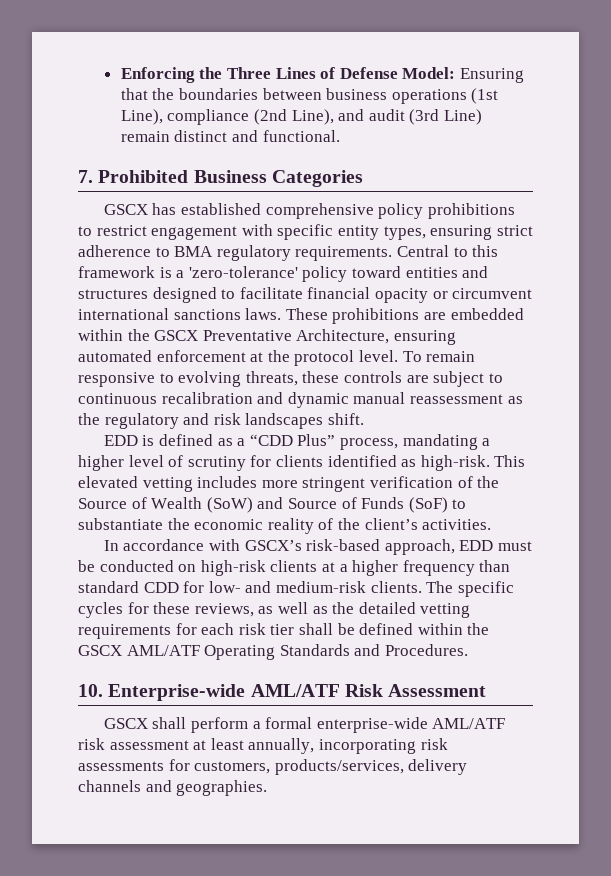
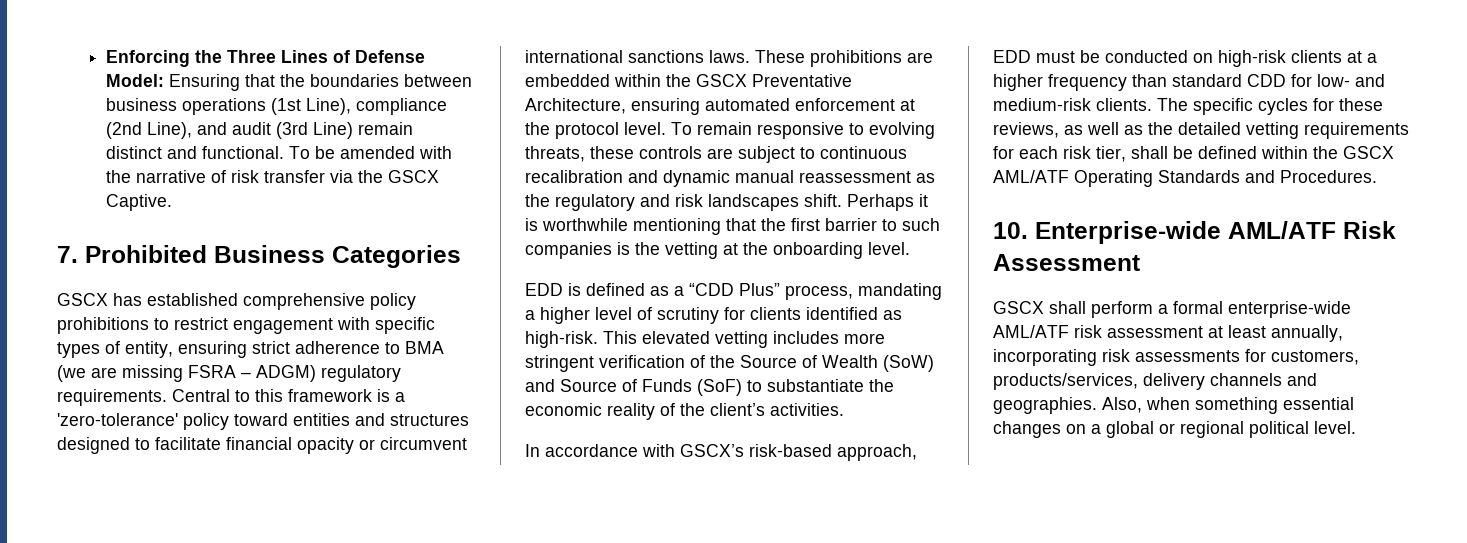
+ To be amended with the narrative of risk transfer via the GSCX Captive.
- GSCX has established comprehensive policy prohibitions to restrict engagement with specific entity types, ensuring strict adherence to BMA regulatory requirements.
+ GSCX has established comprehensive policy prohibitions to restrict engagement with specific types of entity, ensuring strict adherence to BMA (we are missing FSRA – ADGM) regulatory requirements.
+ Perhaps it is worthwhile mentioning that the first barrier to such companies is the vetting at the onboarding level.
- The specific cycles for these reviews, as well as the detailed vetting requirements for each risk tier shall be defined within the GSCX AML/ATF Operating Standards and Procedures.
+ The specific cycles for these reviews, as well as the detailed vetting requirements for each risk tier, shall be defined within the GSCX AML/ATF Operating Standards and Procedures.
+ Also, when something essential changes on a global or regional political level.

